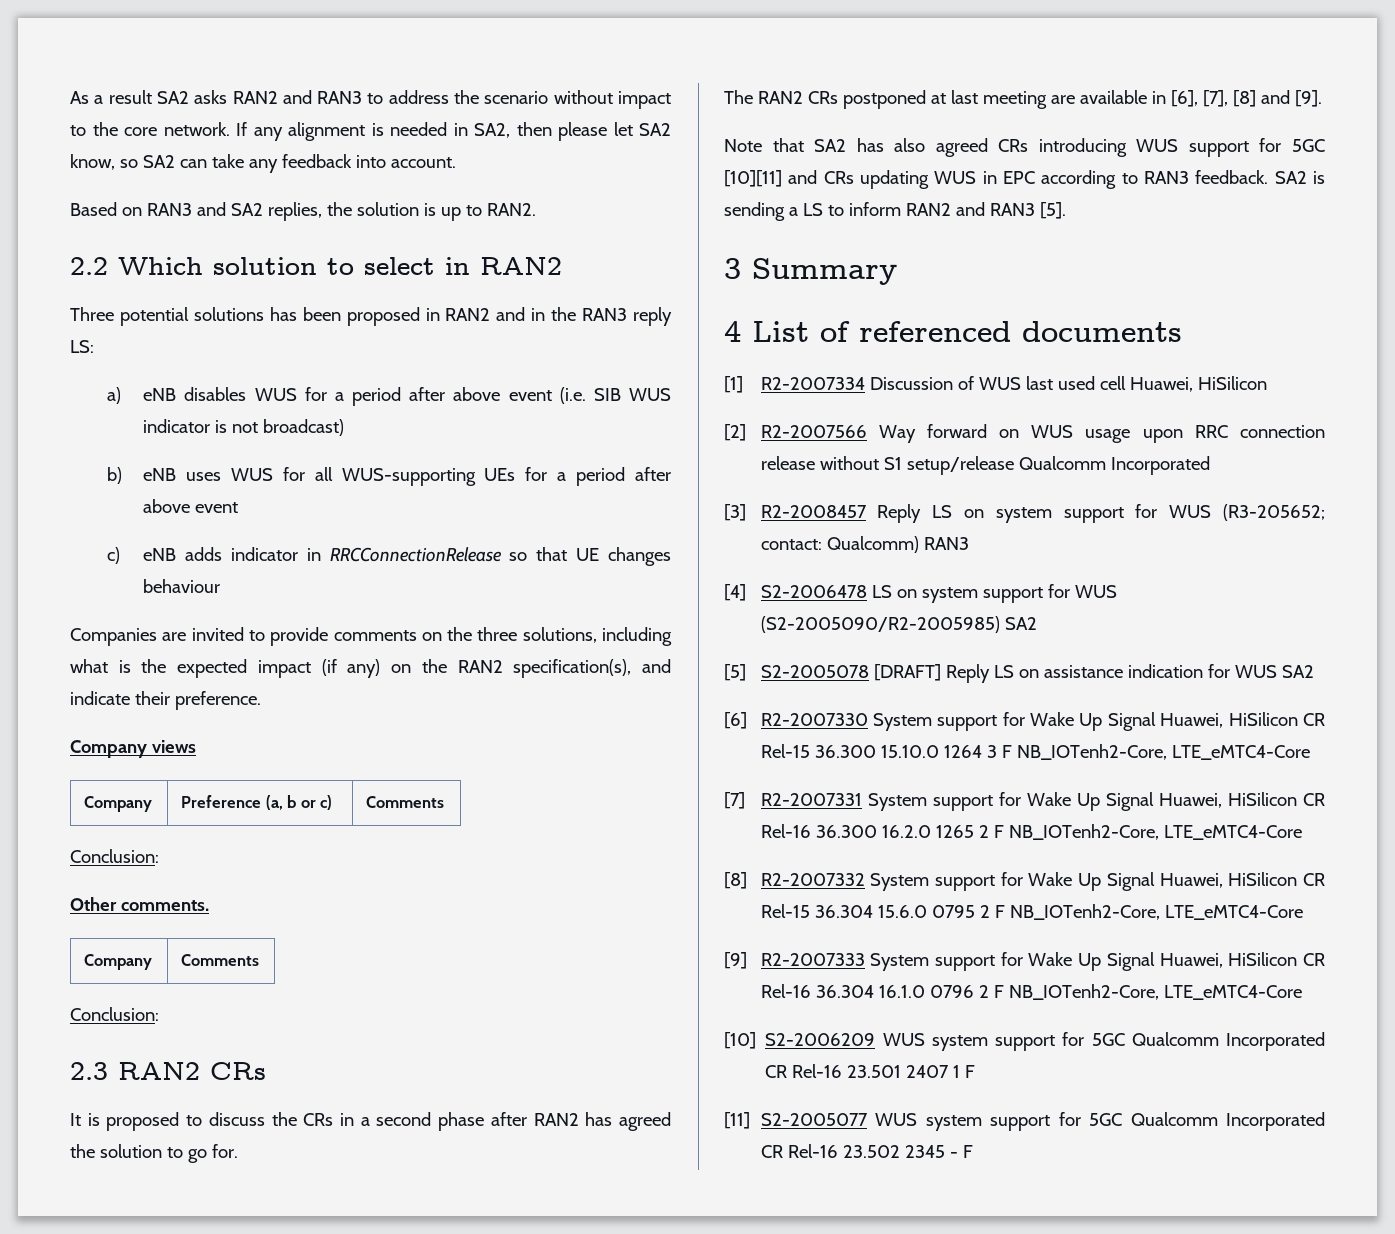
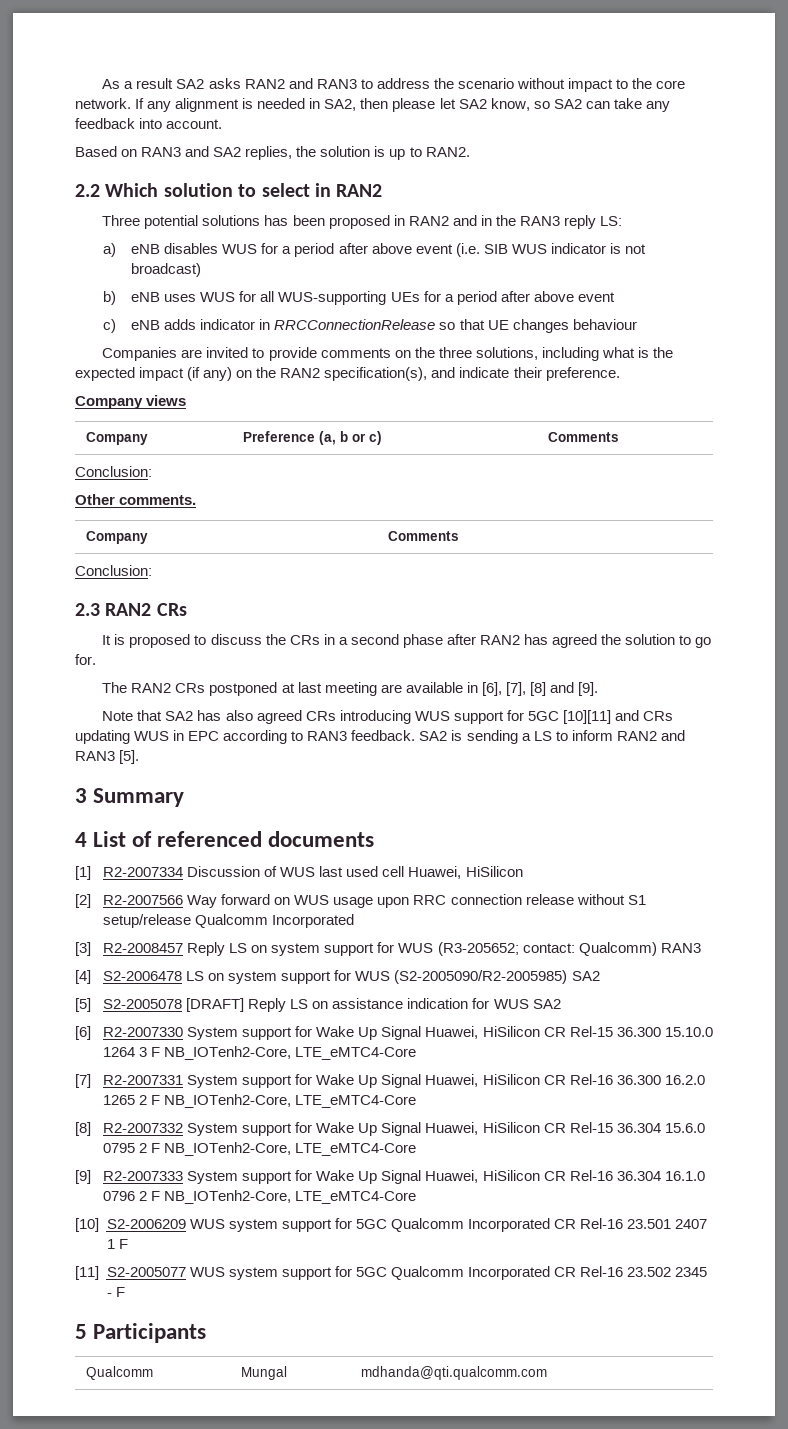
+ 5 Participants
+ Qualcomm | Mungal | mdhanda@qti.qualcomm.com

